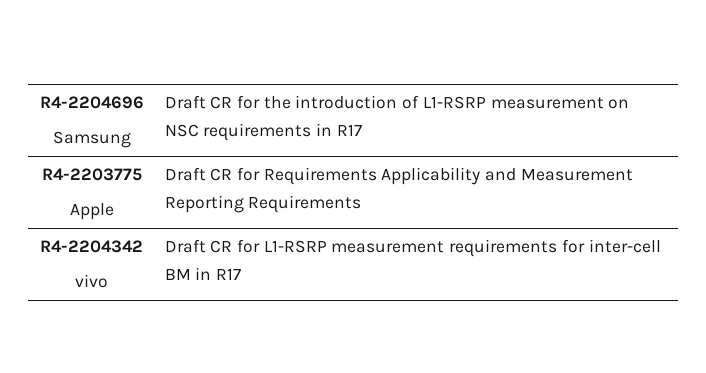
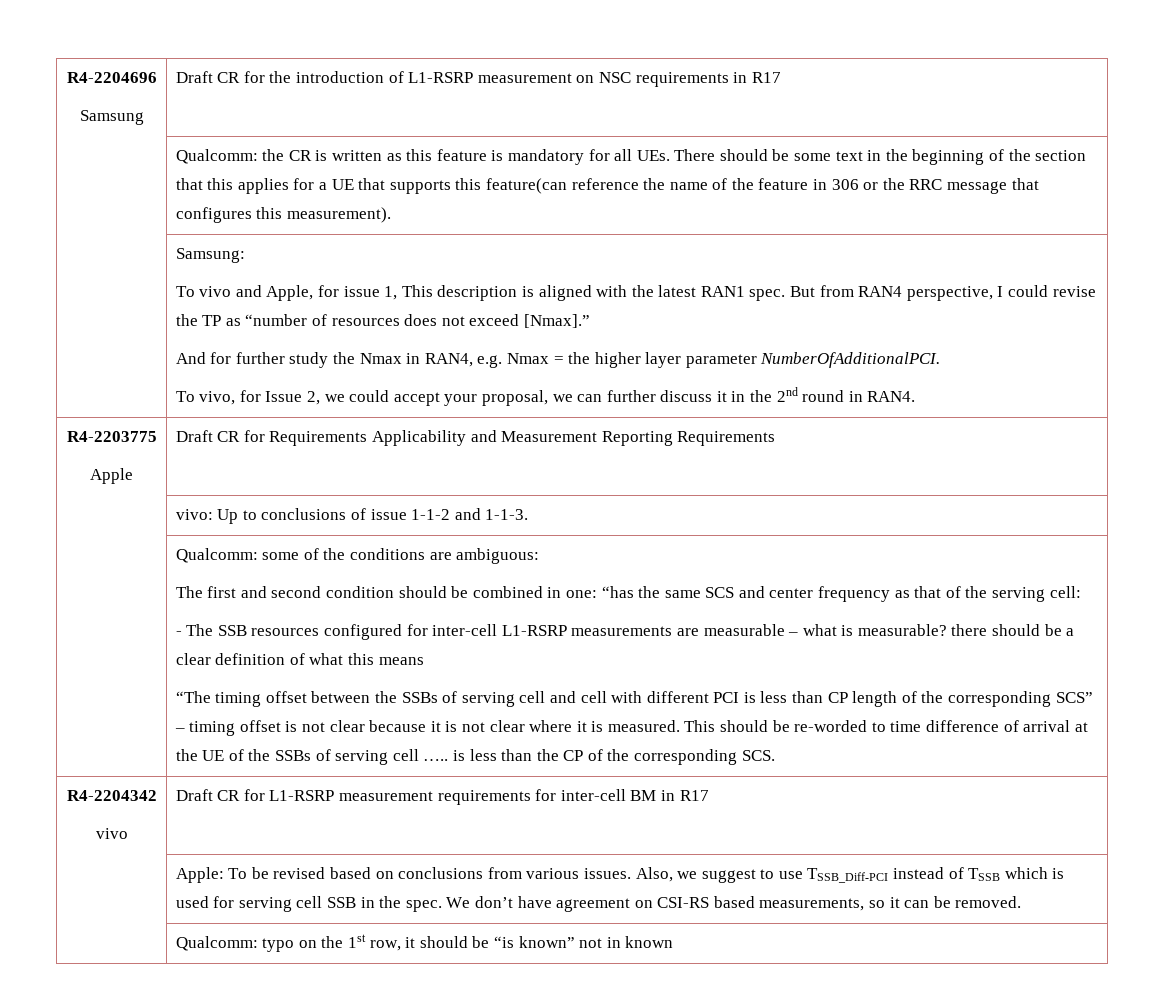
+ Qualcomm: the CR is written as this feature is mandatory for all UEs. There should be some text in the beginning of the section that this applies for a UE that supports this feature(can reference the name of the feature in 306 or the RRC message that configures this measurement).
+ | Samsung:
+ To vivo and Apple, for issue 1, This description is aligned with the latest RAN1 spec. But from RAN4 perspective, I could revise the TP as “number of resources does not exceed [Nmax].”
+ And for further study the Nmax in RAN4, e.g. Nmax = the higher layer parameter NumberOfAdditionalPCI.
+ To vivo, for Issue 2, we could accept your proposal, we can further discuss it in the 2nd round in RAN4.
+ | vivo: Up to conclusions of issue 1-1-2 and 1-1-3.
+ | Qualcomm: some of the conditions are ambiguous:
+ The first and second condition should be combined in one: “has the same SCS and center frequency as that of the serving cell:
+ - The SSB resources configured for inter-cell L1-RSRP measurements are measurable – what is measurable? there should be a clear definition of what this means
+ “The timing offset between the SSBs of serving cell and cell with different PCI is less than CP length of the corresponding SCS” – timing offset is not clear because it is not clear where it is measured. This should be re-worded to time difference of arrival at the UE of the SSBs of serving cell ….. is less than the CP of the corresponding SCS.
+ Apple: To be revised based on conclusions from various issues. Also, we suggest to use TSSB_Diff-PCI instead of TSSB which is used for serving cell SSB in the spec. We don’t have agreement on CSI-RS based measurements, so it can be removed.
+ | Qualcomm: typo on the 1st row, it should be “is known” not in known

